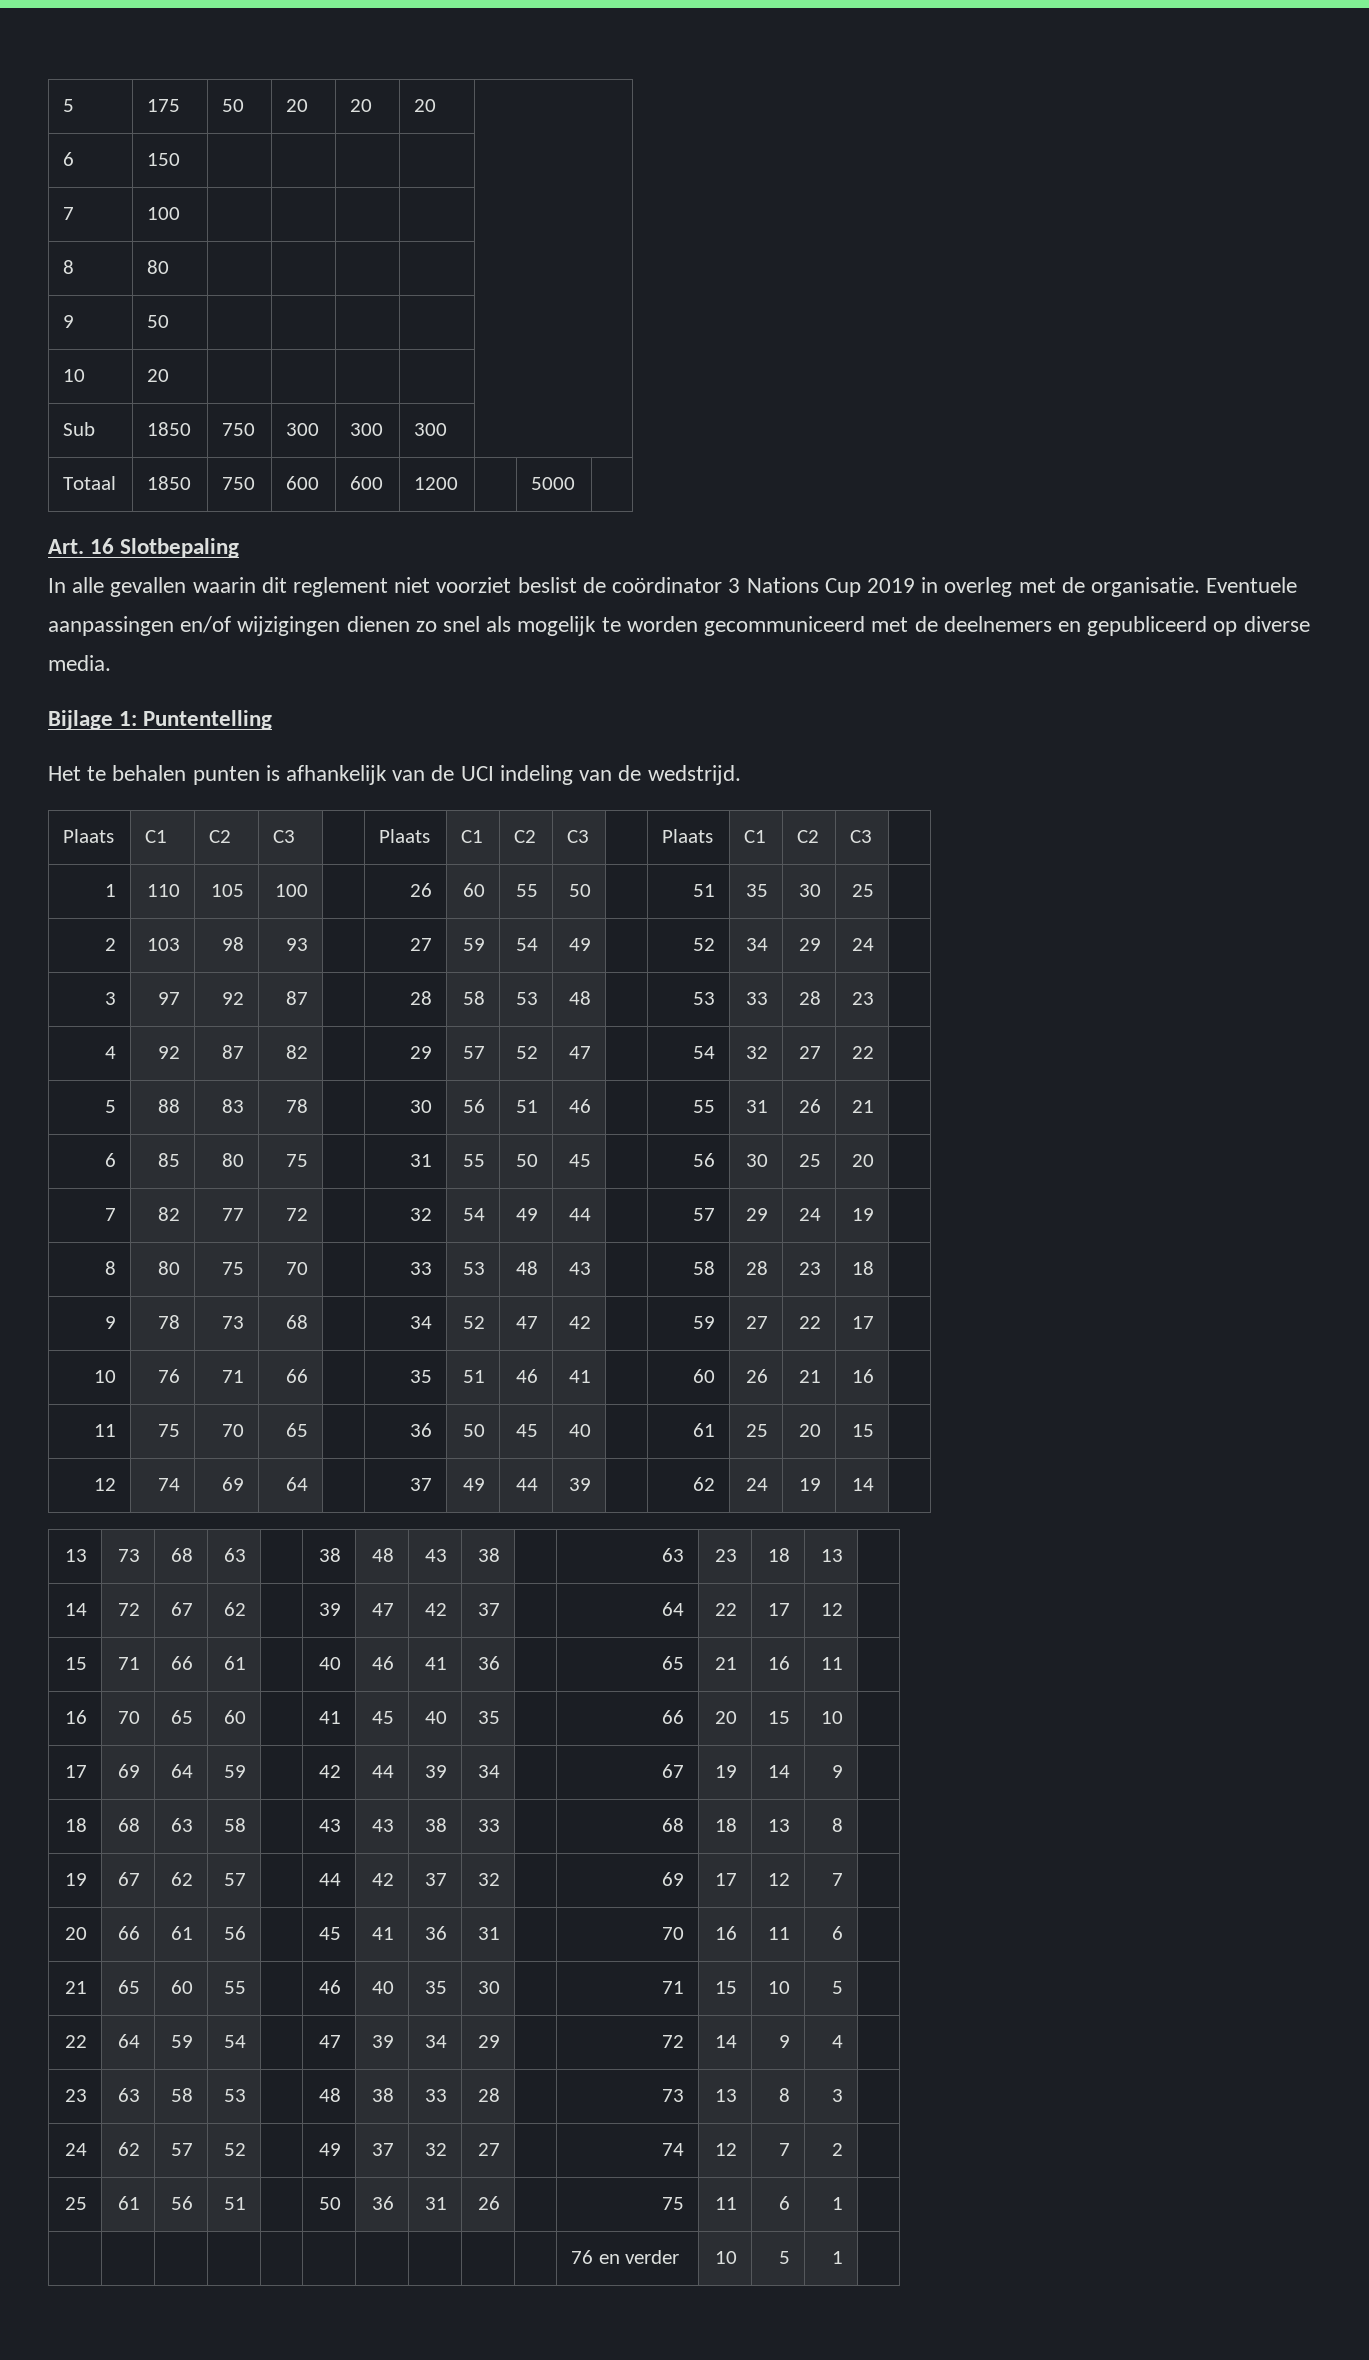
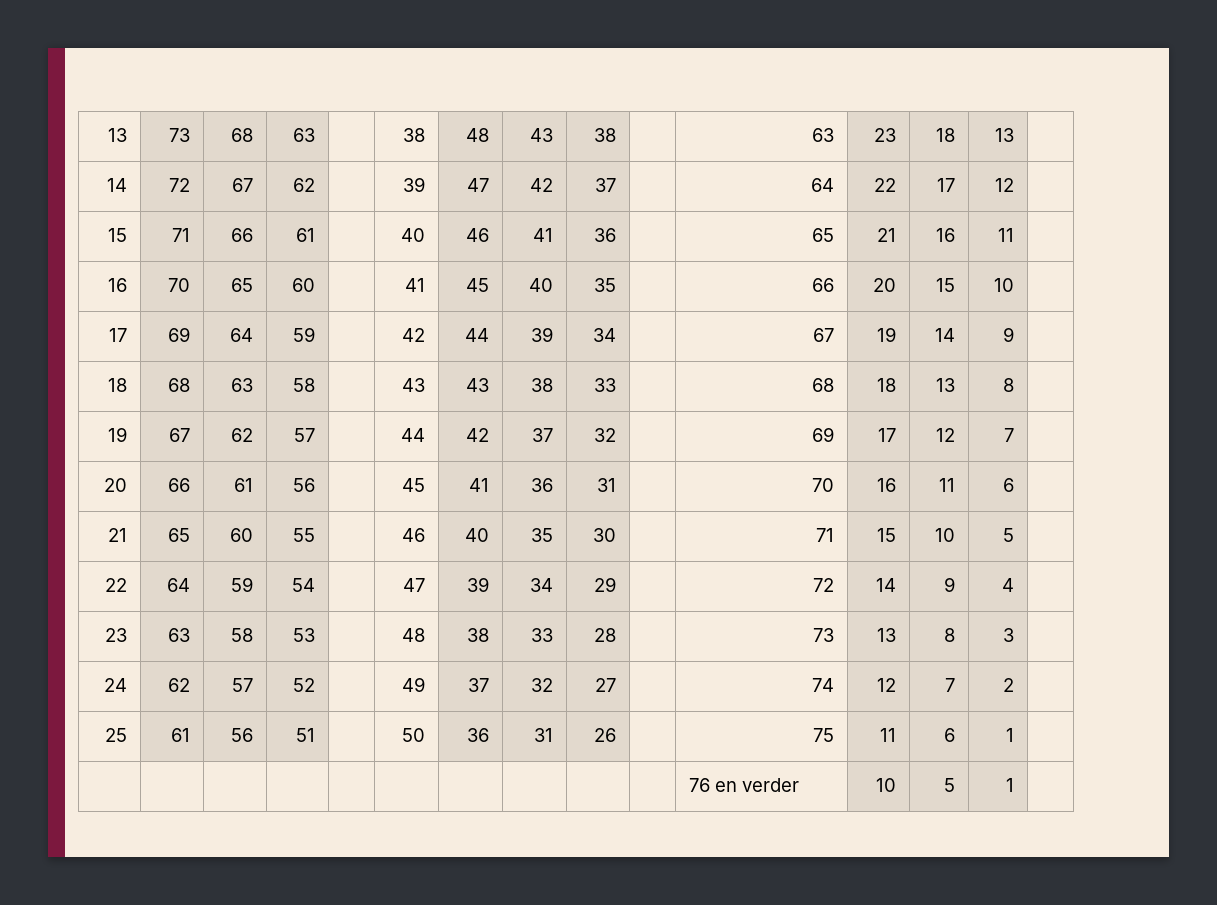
- 5 | 175 | 50 | 20 | 20 | 20 |
- 6 | 150 | | | | |
- 7 | 100 | | | | |
- 8 | 80 | | | | |
- 9 | 50 | | | | |
- 10 | 20 | | | | |
- Sub | 1850 | 750 | 300 | 300 | 300 |
- Totaal | 1850 | 750 | 600 | 600 | 1200 | | 5000 |
- Art. 16 Slotbepaling
- In alle gevallen waarin dit reglement niet voorziet beslist de coördinator 3 Nations Cup 2019 in overleg met de organisatie. Eventuele aanpassingen en/of wijzigingen dienen zo snel als mogelijk te worden gecommuniceerd met de deelnemers en gepubliceerd op diverse media.
- Bijlage 1: Puntentelling
- Het te behalen punten is afhankelijk van de UCI indeling van de wedstrijd.
- Plaats | C1 | C2 | C3 | | Plaats | C1 | C2 | C3 | | Plaats | C1 | C2 | C3 |
- 1 | 110 | 105 | 100 | | 26 | 60 | 55 | 50 | | 51 | 35 | 30 | 25 |
- 2 | 103 | 98 | 93 | | 27 | 59 | 54 | 49 | | 52 | 34 | 29 | 24 |
- 3 | 97 | 92 | 87 | | 28 | 58 | 53 | 48 | | 53 | 33 | 28 | 23 |
- 4 | 92 | 87 | 82 | | 29 | 57 | 52 | 47 | | 54 | 32 | 27 | 22 |
- 5 | 88 | 83 | 78 | | 30 | 56 | 51 | 46 | | 55 | 31 | 26 | 21 |
- 6 | 85 | 80 | 75 | | 31 | 55 | 50 | 45 | | 56 | 30 | 25 | 20 |
- 7 | 82 | 77 | 72 | | 32 | 54 | 49 | 44 | | 57 | 29 | 24 | 19 |
- 8 | 80 | 75 | 70 | | 33 | 53 | 48 | 43 | | 58 | 28 | 23 | 18 |
- 9 | 78 | 73 | 68 | | 34 | 52 | 47 | 42 | | 59 | 27 | 22 | 17 |
- 10 | 76 | 71 | 66 | | 35 | 51 | 46 | 41 | | 60 | 26 | 21 | 16 |
- 11 | 75 | 70 | 65 | | 36 | 50 | 45 | 40 | | 61 | 25 | 20 | 15 |
- 12 | 74 | 69 | 64 | | 37 | 49 | 44 | 39 | | 62 | 24 | 19 | 14 |

